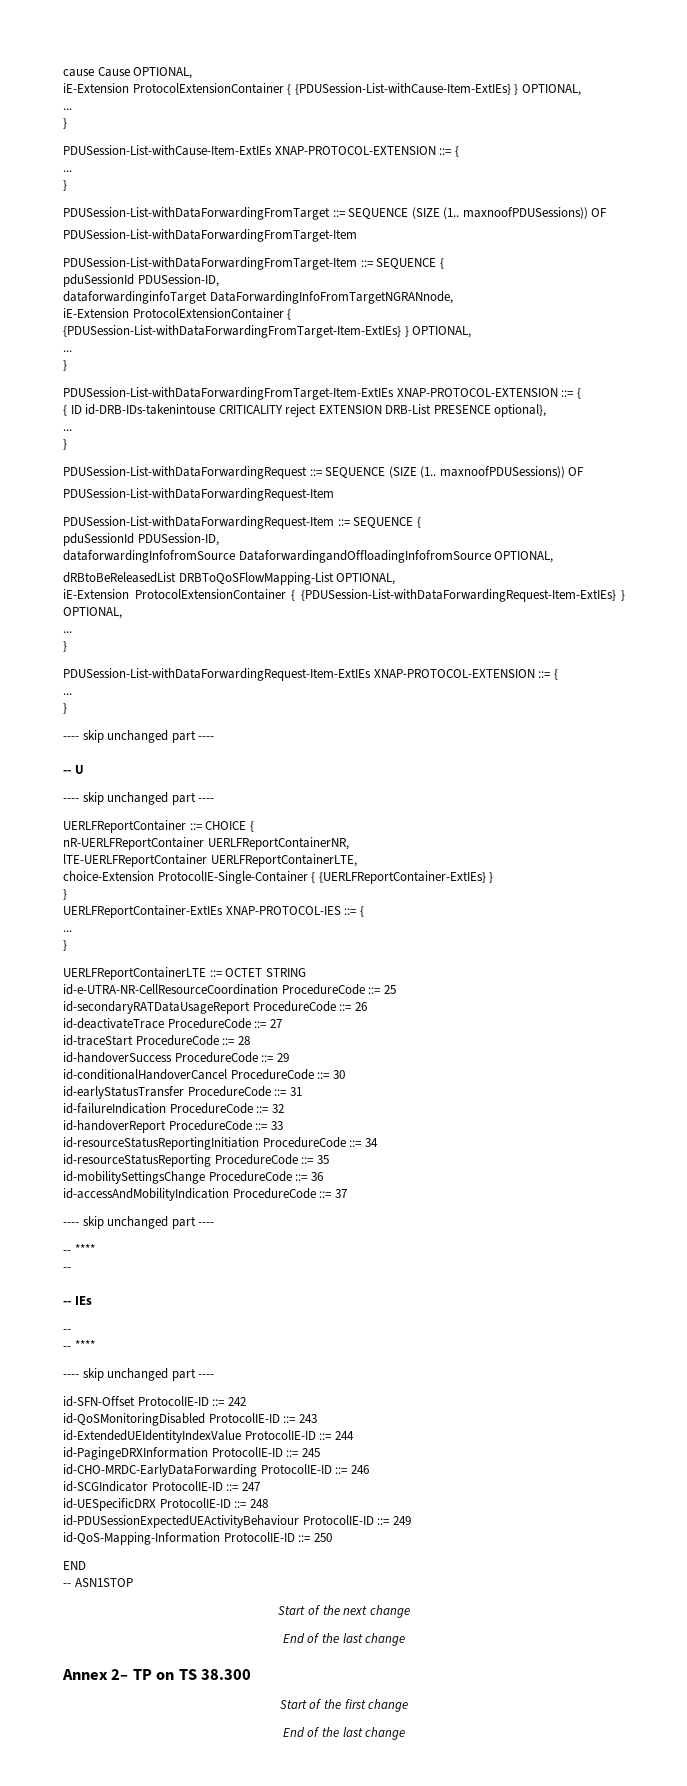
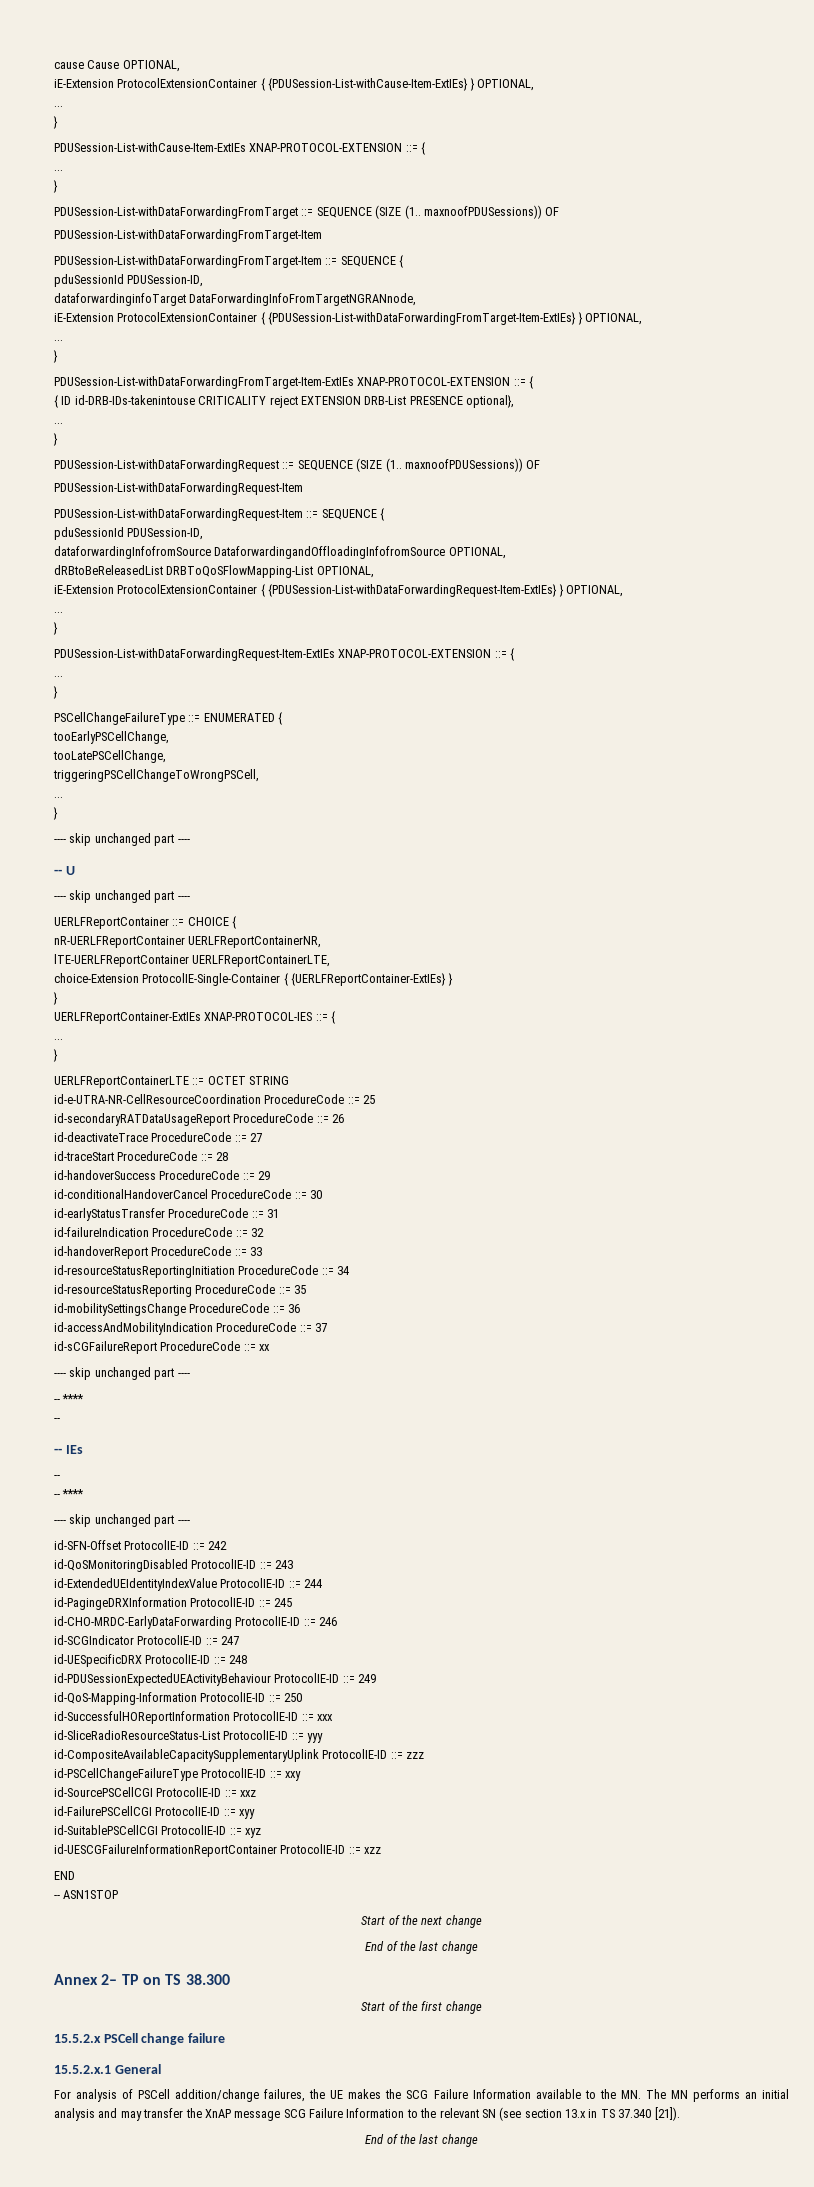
+ PSCellChangeFailureType ::= ENUMERATED {
+ tooEarlyPSCellChange,
+ tooLatePSCellChange,
+ triggeringPSCellChangeToWrongPSCell,
+ ...
+ }
+ id-sCGFailureReport ProcedureCode ::= xx
+ id-SuccessfulHOReportInformation ProtocolIE-ID ::= xxx
+ id-SliceRadioResourceStatus-List ProtocolIE-ID ::= yyy
+ id-CompositeAvailableCapacitySupplementaryUplink ProtocolIE-ID ::= zzz
+ id-PSCellChangeFailureType ProtocolIE-ID ::= xxy
+ id-SourcePSCellCGI ProtocolIE-ID ::= xxz
+ id-FailurePSCellCGI ProtocolIE-ID ::= xyy
+ id-SuitablePSCellCGI ProtocolIE-ID ::= xyz
+ id-UESCGFailureInformationReportContainer ProtocolIE-ID ::= xzz
+ 15.5.2.x PSCell change failure
+ 15.5.2.x.1 General
+ For analysis of PSCell addition/change failures, the UE makes the SCG Failure Information available to the MN. The MN performs an initial analysis and may transfer the XnAP message SCG Failure Information to the relevant SN (see section 13.x in TS 37.340 [21]).

